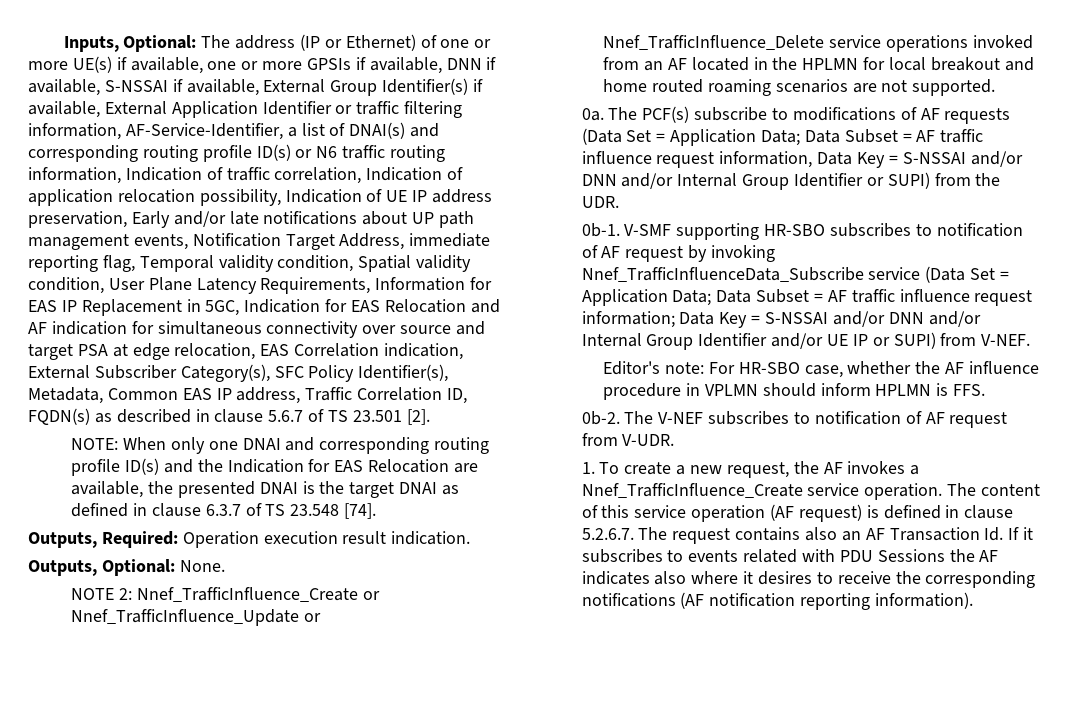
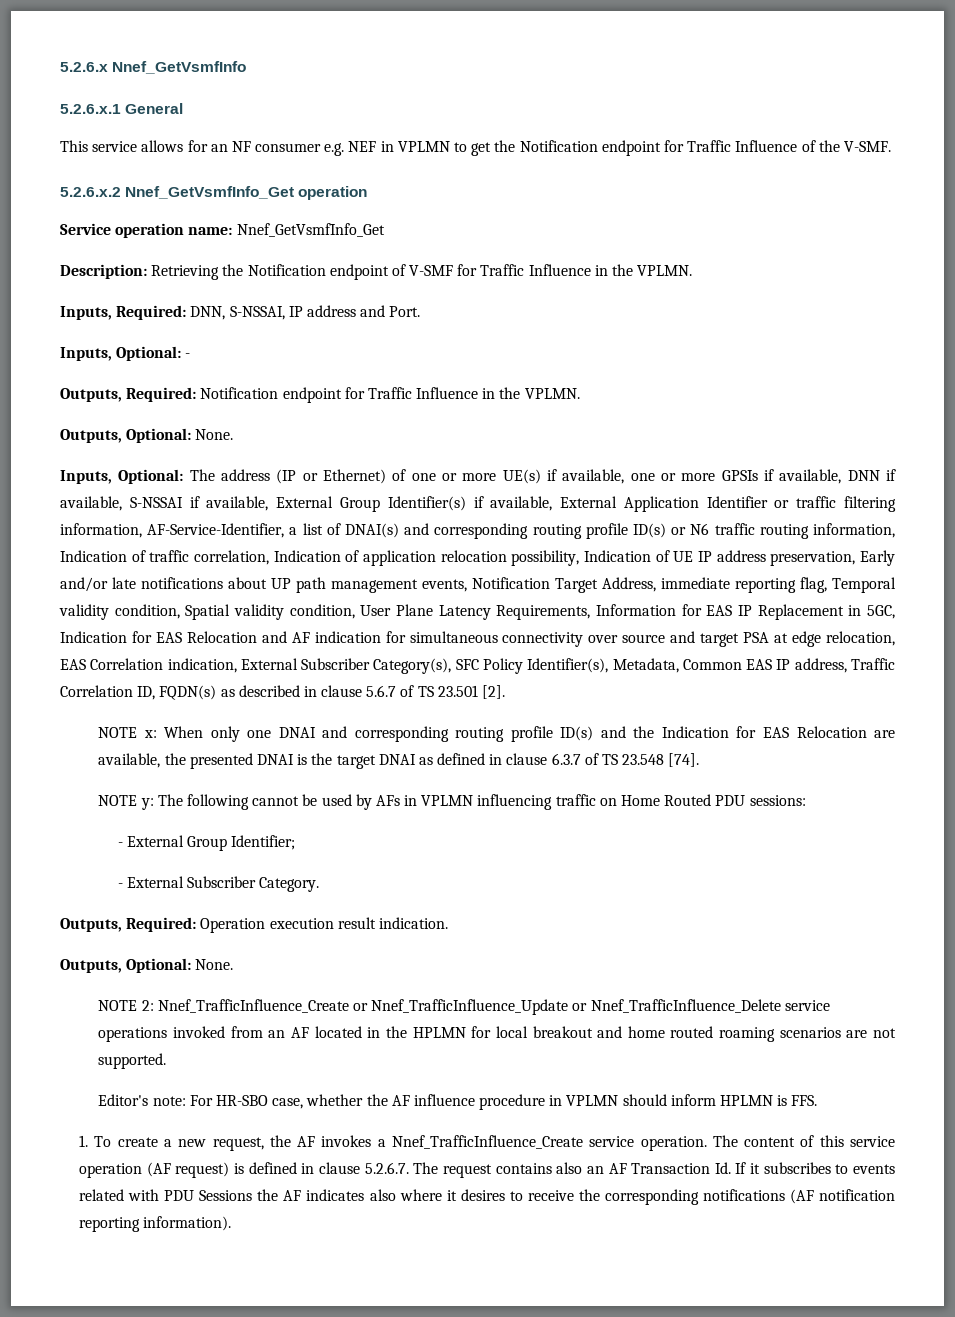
+ 5.2.6.x Nnef_GetVsmfInfo
+ 5.2.6.x.1 General
+ This service allows for an NF consumer e.g. NEF in VPLMN to get the Notification endpoint for Traffic Influence of the V-SMF.
+ 5.2.6.x.2 Nnef_GetVsmfInfo_Get operation
+ Service operation name: Nnef_GetVsmfInfo_Get
+ Description: Retrieving the Notification endpoint of V-SMF for Traffic Influence in the VPLMN.
+ Inputs, Required: DNN, S-NSSAI, IP address and Port.
+ Inputs, Optional: -
+ Outputs, Required: Notification endpoint for Traffic Influence in the VPLMN.
+ Outputs, Optional: None.
- NOTE: When only one DNAI and corresponding routing profile ID(s) and the Indication for EAS Relocation are available, the presented DNAI is the target DNAI as defined in clause 6.3.7 of TS 23.548 [74].
+ NOTE x: When only one DNAI and corresponding routing profile ID(s) and the Indication for EAS Relocation are available, the presented DNAI is the target DNAI as defined in clause 6.3.7 of TS 23.548 [74].
+ NOTE y: The following cannot be used by AFs in VPLMN influencing traffic on Home Routed PDU sessions:
+ - External Group Identifier;
+ - External Subscriber Category.
- 0a. The PCF(s) subscribe to modifications of AF requests (Data Set = Application Data; Data Subset = AF traffic influence request information, Data Key = S-NSSAI and/or DNN and/or Internal Group Identifier or SUPI) from the UDR.
- 0b-1. V-SMF supporting HR-SBO subscribes to notification of AF request by invoking Nnef_TrafficInfluenceData_Subscribe service (Data Set = Application Data; Data Subset = AF traffic influence request information; Data Key = S-NSSAI and/or DNN and/or Internal Group Identifier and/or UE IP or SUPI) from V-NEF.
- 0b-2. The V-NEF subscribes to notification of AF request from V-UDR.

